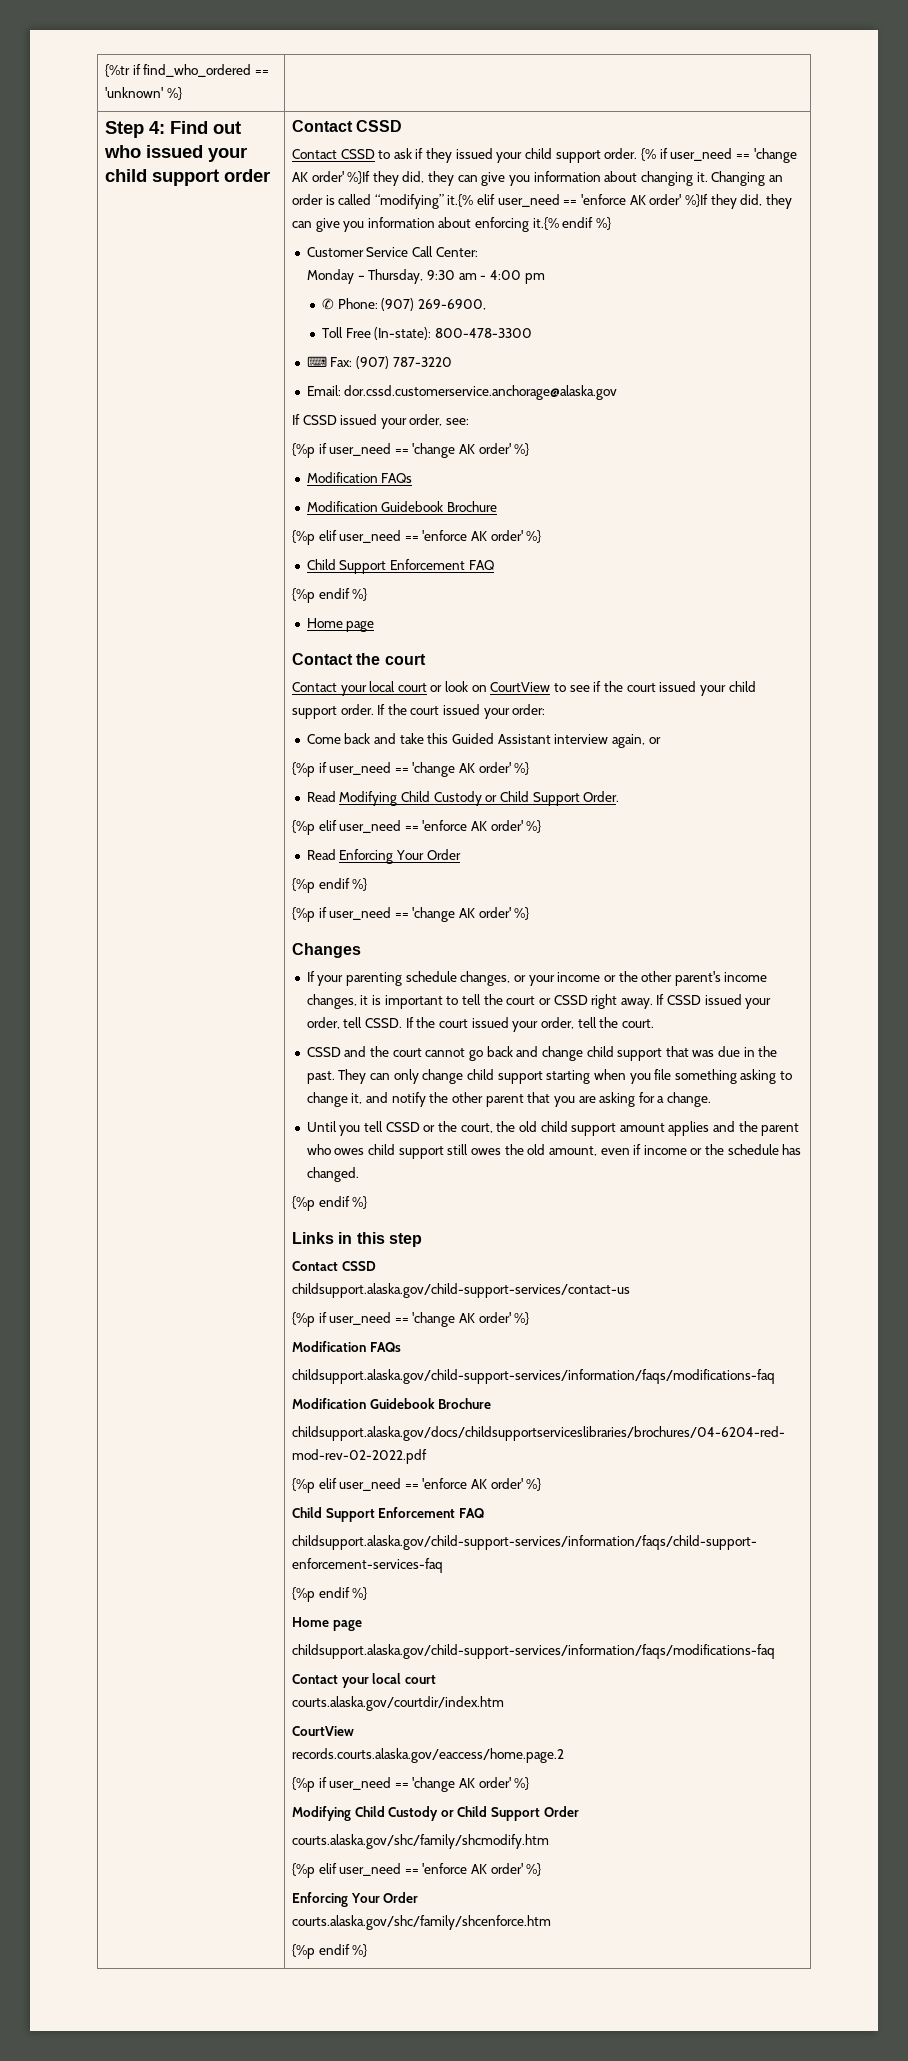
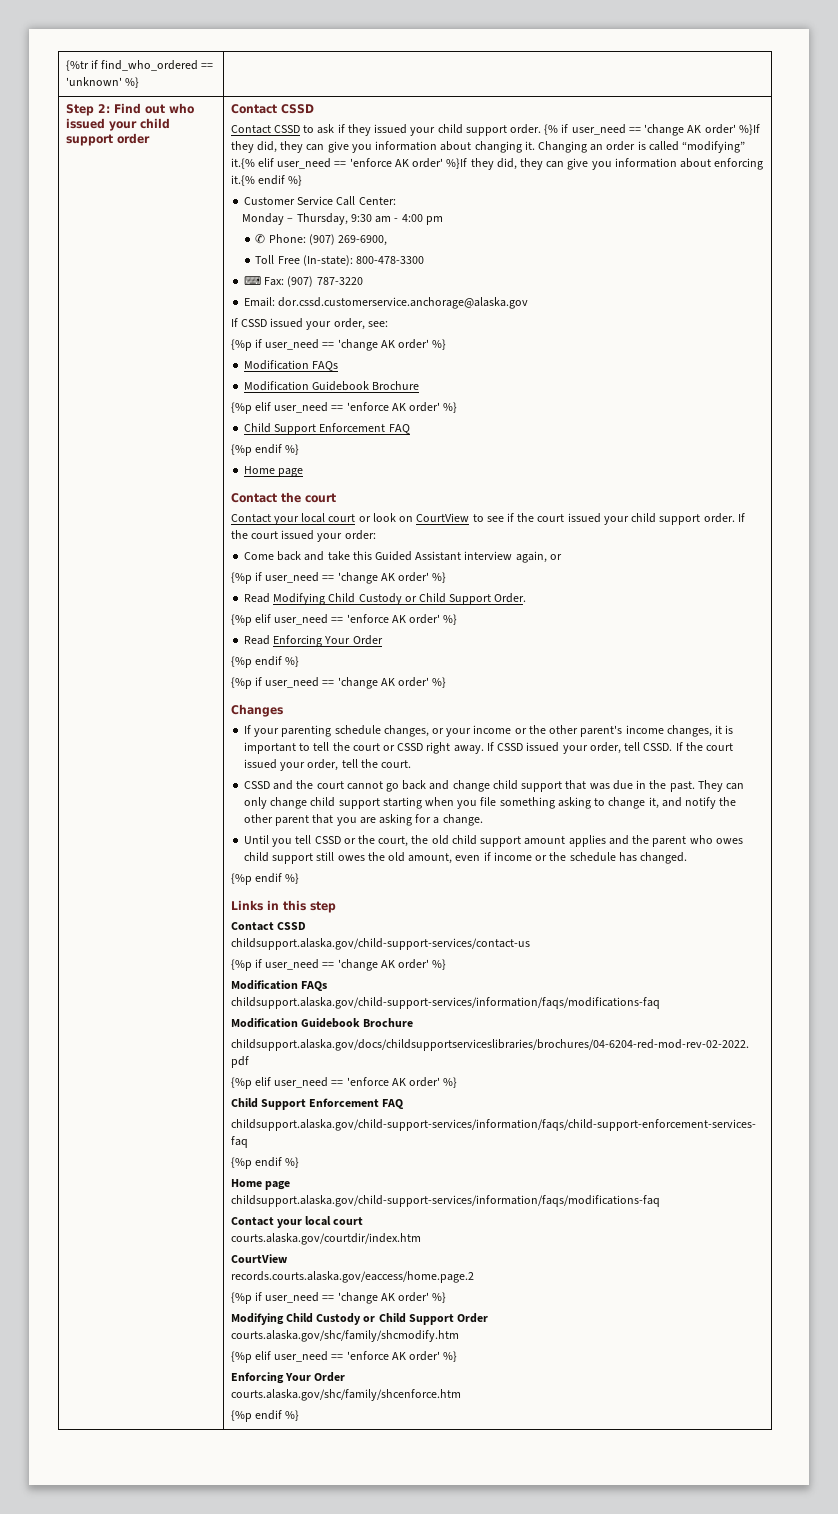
- Step 4: Find out who issued your child support order
+ Step 2: Find out who issued your child support order

